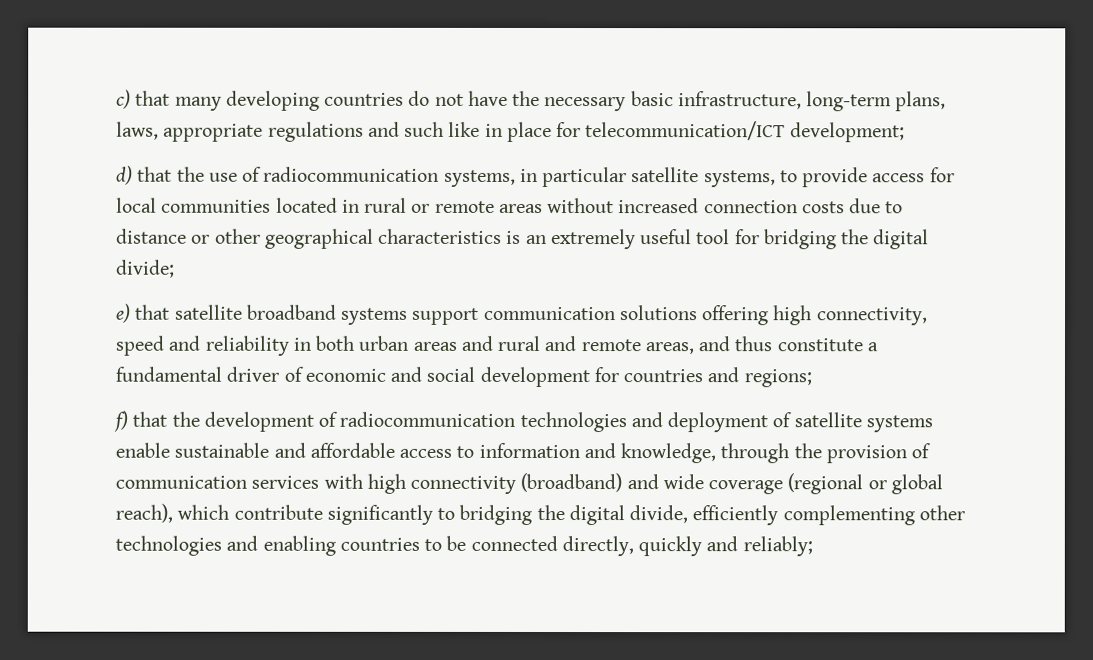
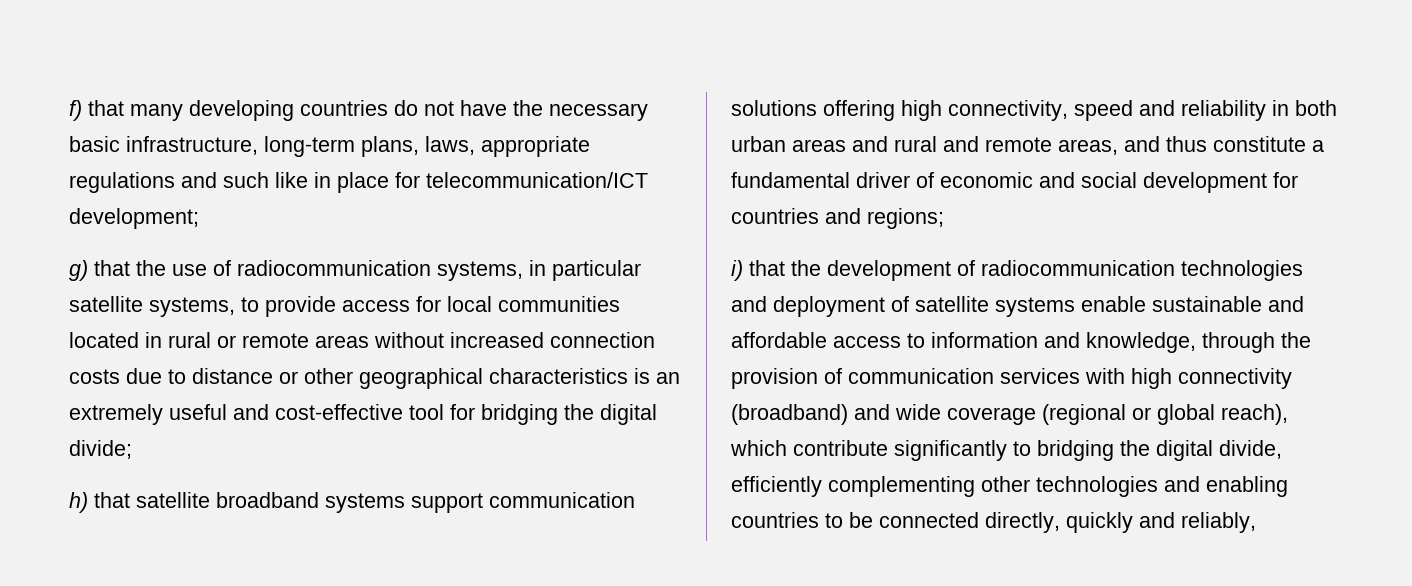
- c) that many developing countries do not have the necessary basic infrastructure, long-term plans, laws, appropriate regulations and such like in place for telecommunication/ICT development;
+ f) that many developing countries do not have the necessary basic infrastructure, long-term plans, laws, appropriate regulations and such like in place for telecommunication/ICT development;
- d) that the use of radiocommunication systems, in particular satellite systems, to provide access for local communities located in rural or remote areas without increased connection costs due to distance or other geographical characteristics is an extremely useful tool for bridging the digital divide;
+ g) that the use of radiocommunication systems, in particular satellite systems, to provide access for local communities located in rural or remote areas without increased connection costs due to distance or other geographical characteristics is an extremely useful and cost-effective tool for bridging the digital divide;
- e) that satellite broadband systems support communication solutions offering high connectivity, speed and reliability in both urban areas and rural and remote areas, and thus constitute a fundamental driver of economic and social development for countries and regions;
+ h) that satellite broadband systems support communication solutions offering high connectivity, speed and reliability in both urban areas and rural and remote areas, and thus constitute a fundamental driver of economic and social development for countries and regions;
- f) that the development of radiocommunication technologies and deployment of satellite systems enable sustainable and affordable access to information and knowledge, through the provision of communication services with high connectivity (broadband) and wide coverage (regional or global reach), which contribute significantly to bridging the digital divide, efficiently complementing other technologies and enabling countries to be connected directly, quickly and reliably;
+ i) that the development of radiocommunication technologies and deployment of satellite systems enable sustainable and affordable access to information and knowledge, through the provision of communication services with high connectivity (broadband) and wide coverage (regional or global reach), which contribute significantly to bridging the digital divide, efficiently complementing other technologies and enabling countries to be connected directly, quickly and reliably,

